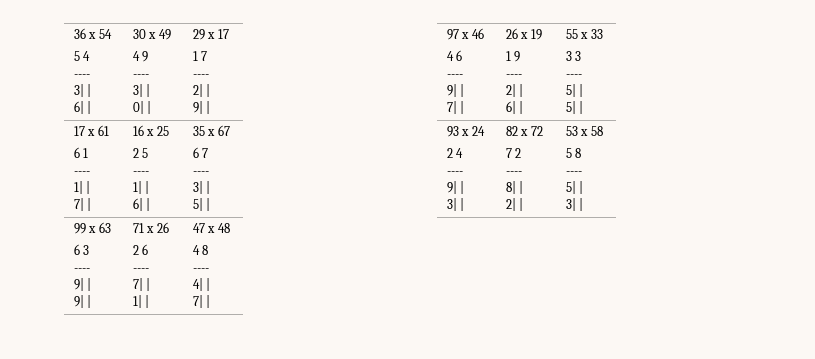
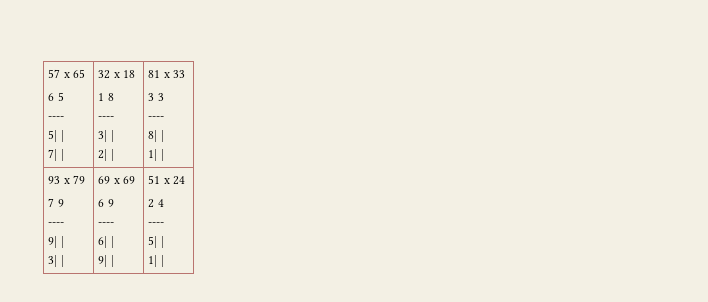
- 36 x 54
- 5 4
+ 57 x 65
+ 6 5
+ ----
+ 5| |
+ 7| | | 32 x 18
+ 1 8
  ----
  3| |
- 6| | | 30 x 49
- 4 9
- ----
- 3| |
- 0| | | 29 x 17
- 1 7
- ----
- 2| |
- 9| |
- 17 x 61
- 6 1
- ----
- 1| |
- 7| | | 16 x 25
- 2 5
- ----
- 1| |
- 6| | | 35 x 67
- 6 7
- ----
- 3| |
- 5| |
- 99 x 63
- 6 3
- ----
- 9| |
- 9| | | 71 x 26
- 2 6
- ----
- 7| |
- 1| | | 47 x 48
- 4 8
- ----
- 4| |
- 7| |
- 97 x 46
- 4 6
- ----
- 9| |
- 7| | | 26 x 19
- 1 9
- ----
- 2| |
- 6| | | 55 x 33
+ 2| | | 81 x 33
  3 3
  ----
- 5| |
- 5| |
+ 8| |
+ 1| |
- 93 x 24
+ 93 x 79
+ 7 9
+ ----
+ 9| |
+ 3| | | 69 x 69
+ 6 9
+ ----
+ 6| |
+ 9| | | 51 x 24
  2 4
  ----
- 9| |
- 3| | | 82 x 72
- 7 2
- ----
- 8| |
- 2| | | 53 x 58
- 5 8
- ----
  5| |
- 3| |
+ 1| |

